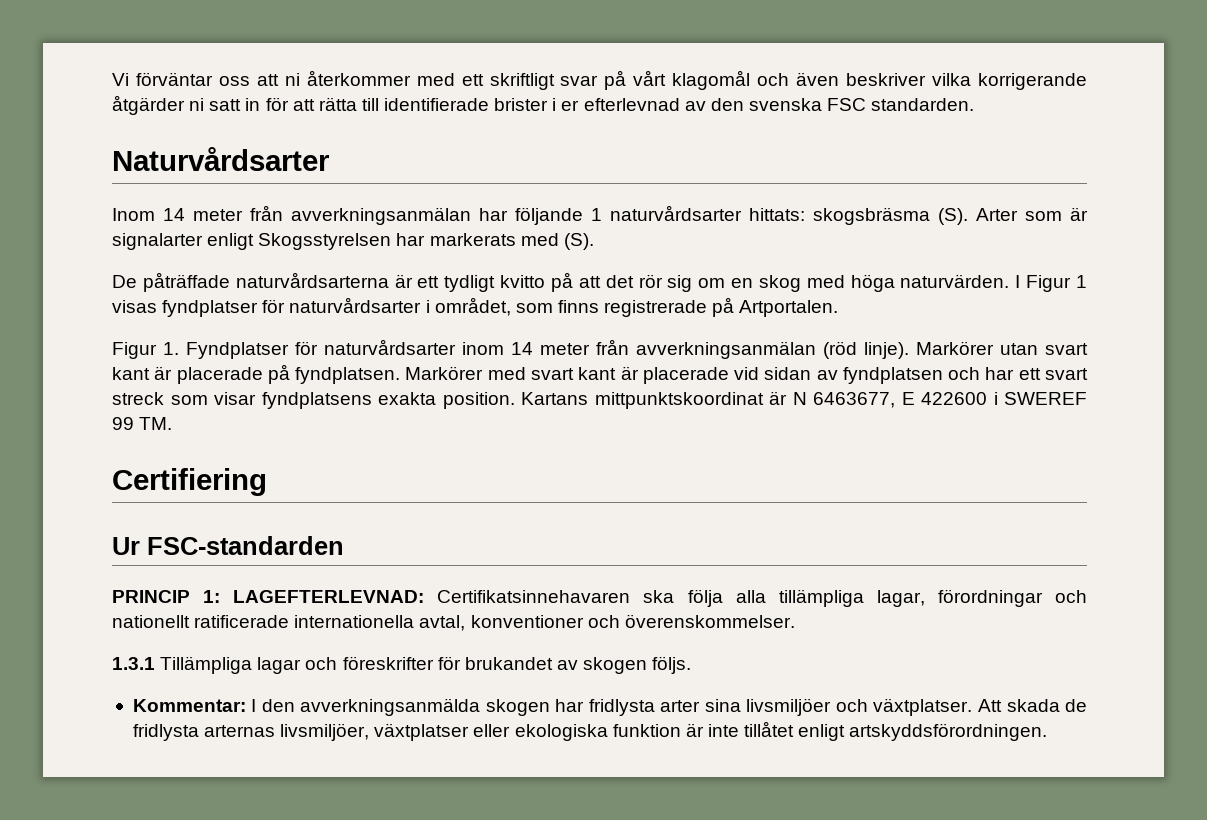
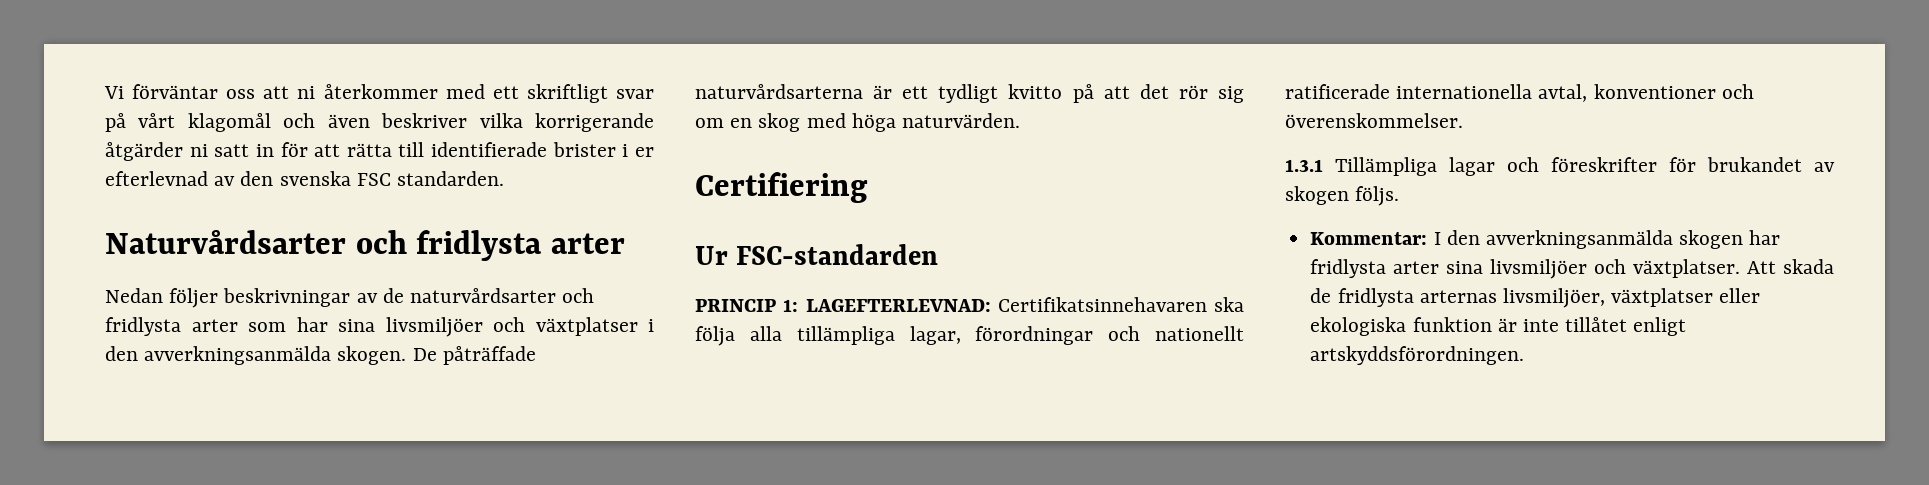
- Naturvårdsarter
- Inom 14 meter från avverkningsanmälan har följande 1 naturvårdsarter hittats: skogsbräsma (S). Arter som är signalarter enligt Skogsstyrelsen har markerats med (S).
- De påträffade naturvårdsarterna är ett tydligt kvitto på att det rör sig om en skog med höga naturvärden. I Figur 1 visas fyndplatser för naturvårdsarter i området, som finns registrerade på Artportalen.
- Figur 1. Fyndplatser för naturvårdsarter inom 14 meter från avverkningsanmälan (röd linje). Markörer utan svart kant är placerade på fyndplatsen. Markörer med svart kant är placerade vid sidan av fyndplatsen och har ett svart streck som visar fyndplatsens exakta position. Kartans mittpunktskoordinat är N 6463677, E 422600 i SWEREF 99 TM.
+ Naturvårdsarter och fridlysta arter
+ Nedan följer beskrivningar av de naturvårdsarter och fridlysta arter som har sina livsmiljöer och växtplatser i den avverkningsanmälda skogen. De påträffade naturvårdsarterna är ett tydligt kvitto på att det rör sig om en skog med höga naturvärden.

